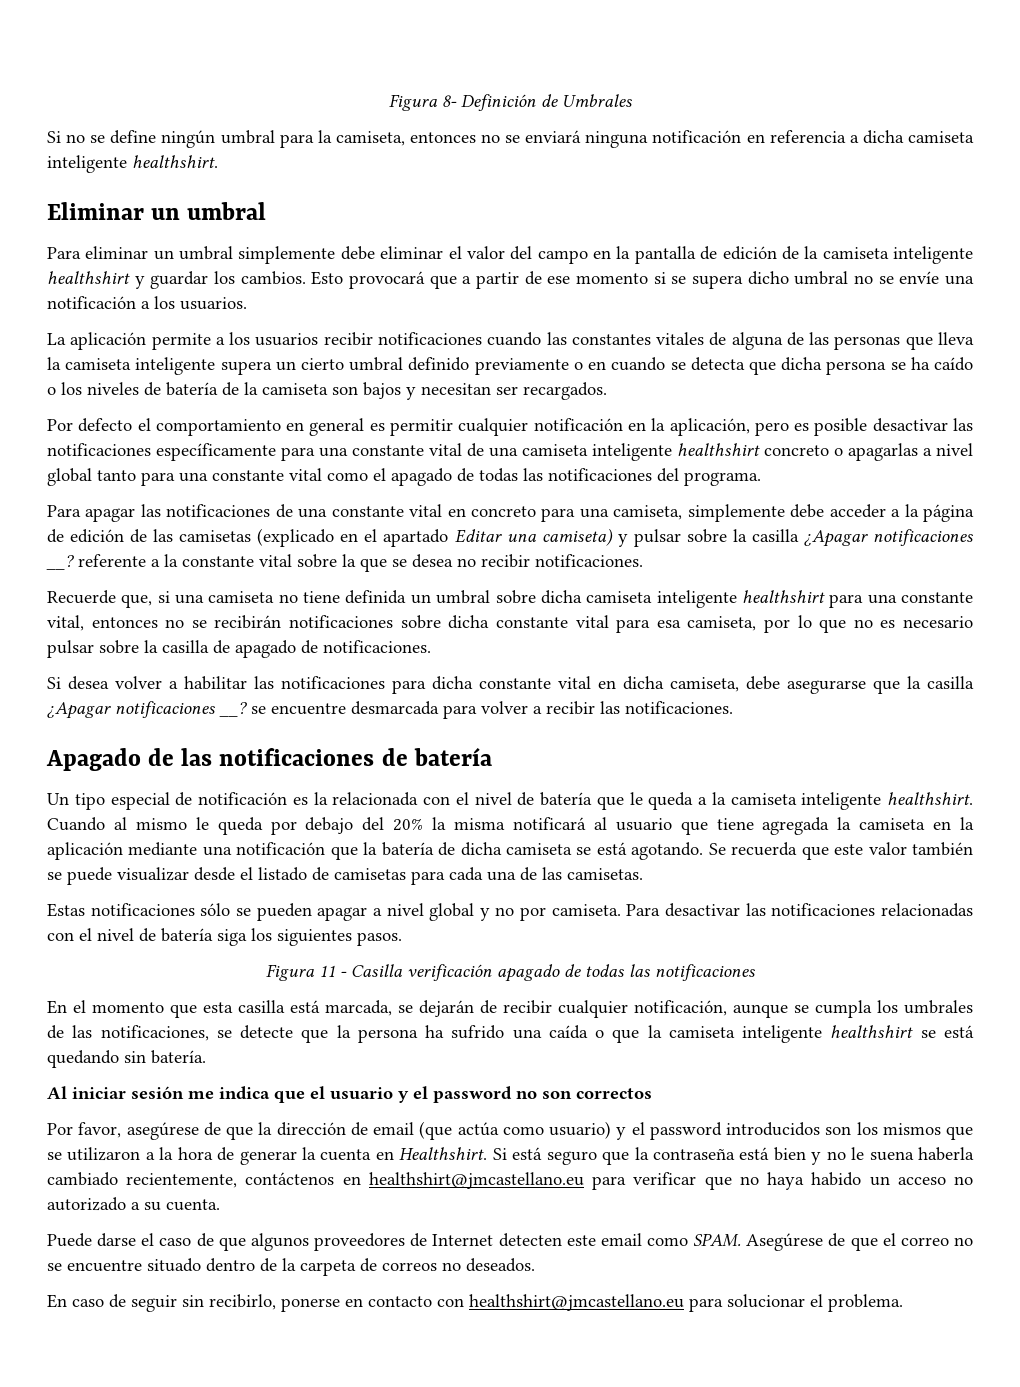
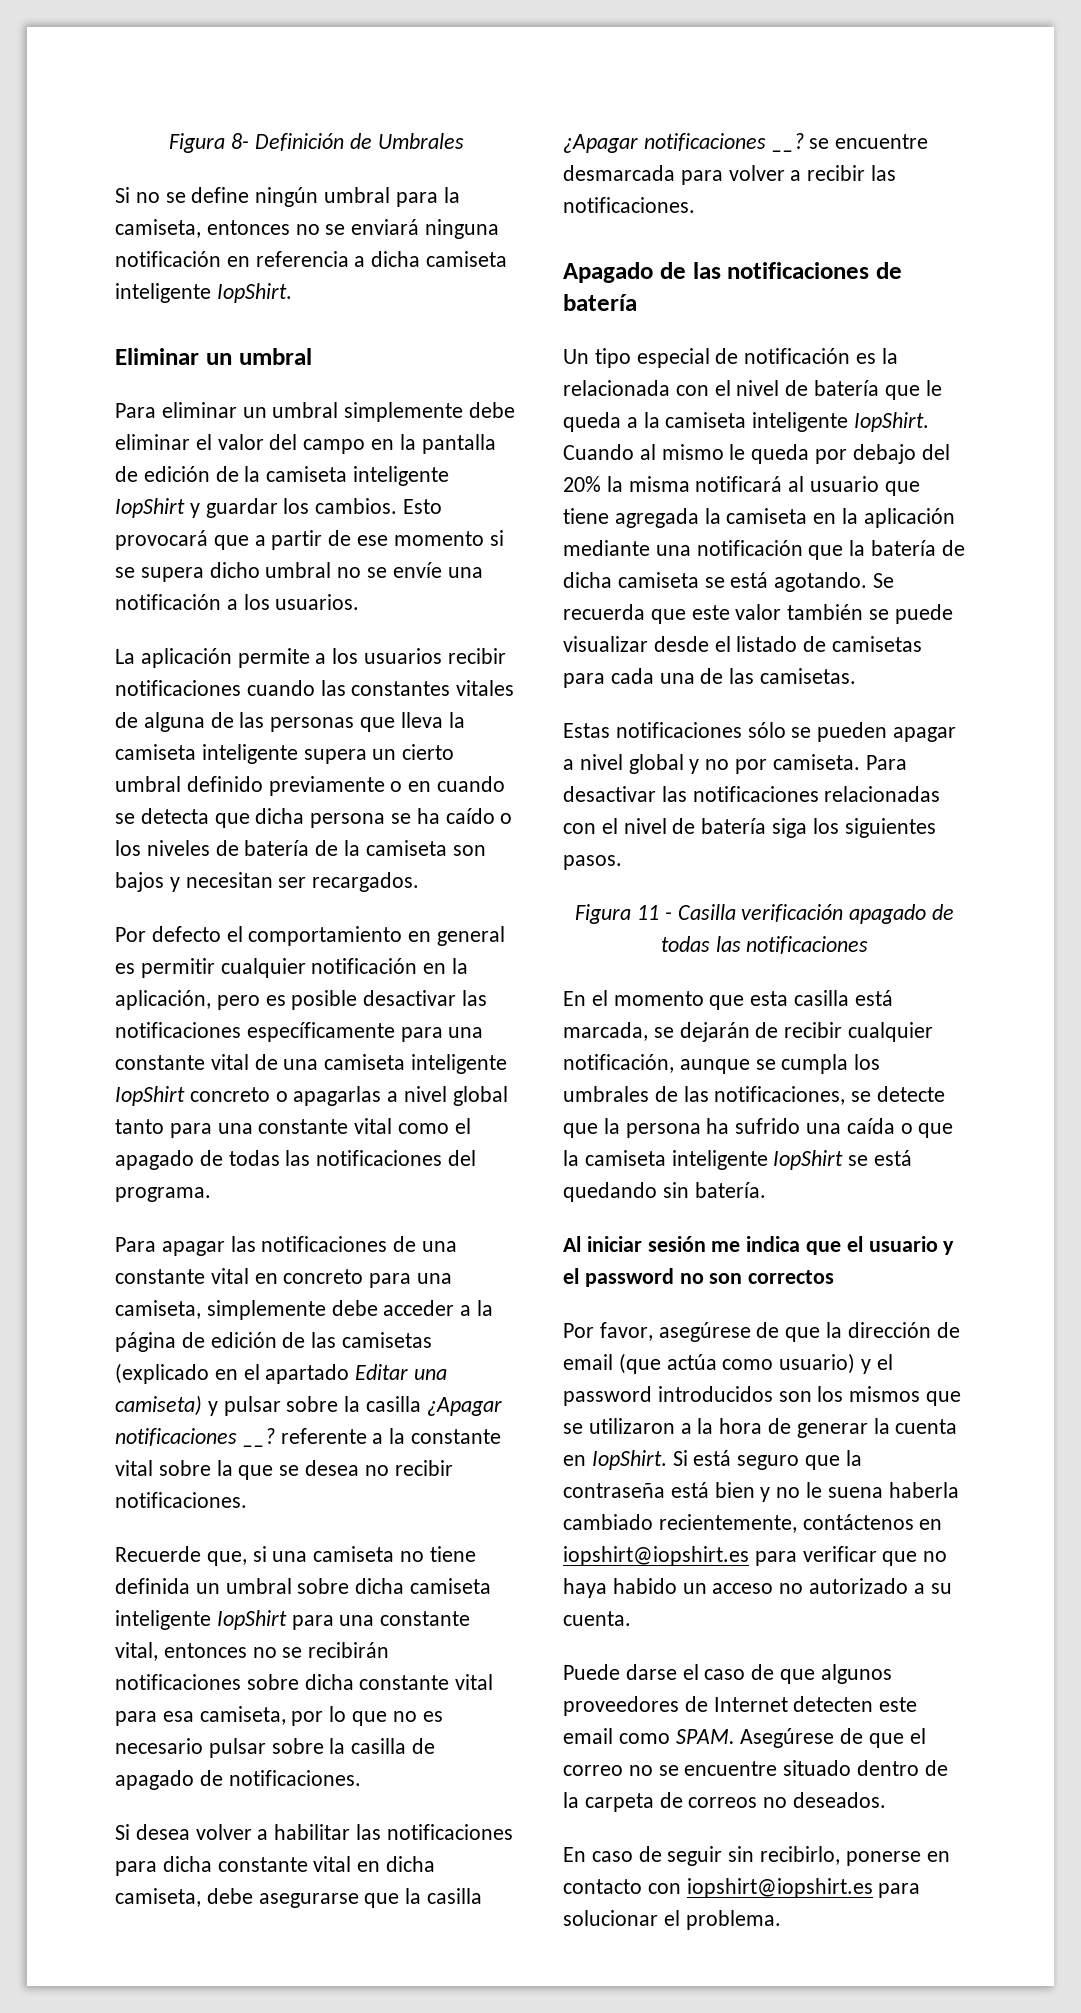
- Si no se define ningún umbral para la camiseta, entonces no se enviará ninguna notificación en referencia a dicha camiseta inteligente healthshirt.
+ Si no se define ningún umbral para la camiseta, entonces no se enviará ninguna notificación en referencia a dicha camiseta inteligente IopShirt.
- Para eliminar un umbral simplemente debe eliminar el valor del campo en la pantalla de edición de la camiseta inteligente healthshirt y guardar los cambios.
+ Para eliminar un umbral simplemente debe eliminar el valor del campo en la pantalla de edición de la camiseta inteligente IopShirt y guardar los cambios.
- Por defecto el comportamiento en general es permitir cualquier notificación en la aplicación, pero es posible desactivar las notificaciones específicamente para una constante vital de una camiseta inteligente healthshirt concreto o apagarlas a nivel global tanto para una constante vital como el apagado de todas las notificaciones del programa.
+ Por defecto el comportamiento en general es permitir cualquier notificación en la aplicación, pero es posible desactivar las notificaciones específicamente para una constante vital de una camiseta inteligente IopShirt concreto o apagarlas a nivel global tanto para una constante vital como el apagado de todas las notificaciones del programa.
- Recuerde que, si una camiseta no tiene definida un umbral sobre dicha camiseta inteligente healthshirt para una constante vital, entonces no se recibirán notificaciones sobre dicha constante vital para esa camiseta, por lo que no es necesario pulsar sobre la casilla de apagado de notificaciones.
+ Recuerde que, si una camiseta no tiene definida un umbral sobre dicha camiseta inteligente IopShirt para una constante vital, entonces no se recibirán notificaciones sobre dicha constante vital para esa camiseta, por lo que no es necesario pulsar sobre la casilla de apagado de notificaciones.
- Un tipo especial de notificación es la relacionada con el nivel de batería que le queda a la camiseta inteligente healthshirt.
+ Un tipo especial de notificación es la relacionada con el nivel de batería que le queda a la camiseta inteligente IopShirt.
- En el momento que esta casilla está marcada, se dejarán de recibir cualquier notificación, aunque se cumpla los umbrales de las notificaciones, se detecte que la persona ha sufrido una caída o que la camiseta inteligente healthshirt se está quedando sin batería.
+ En el momento que esta casilla está marcada, se dejarán de recibir cualquier notificación, aunque se cumpla los umbrales de las notificaciones, se detecte que la persona ha sufrido una caída o que la camiseta inteligente IopShirt se está quedando sin batería.
- Por favor, asegúrese de que la dirección de email (que actúa como usuario) y el password introducidos son los mismos que se utilizaron a la hora de generar la cuenta en Healthshirt.
+ Por favor, asegúrese de que la dirección de email (que actúa como usuario) y el password introducidos son los mismos que se utilizaron a la hora de generar la cuenta en IopShirt.
- Si está seguro que la contraseña está bien y no le suena haberla cambiado recientemente, contáctenos en healthshirt@jmcastellano.eu para verificar que no haya habido un acceso no autorizado a su cuenta.
+ Si está seguro que la contraseña está bien y no le suena haberla cambiado recientemente, contáctenos en iopshirt@iopshirt.es para verificar que no haya habido un acceso no autorizado a su cuenta.
- En caso de seguir sin recibirlo, ponerse en contacto con healthshirt@jmcastellano.eu para solucionar el problema.
+ En caso de seguir sin recibirlo, ponerse en contacto con iopshirt@iopshirt.es para solucionar el problema.

